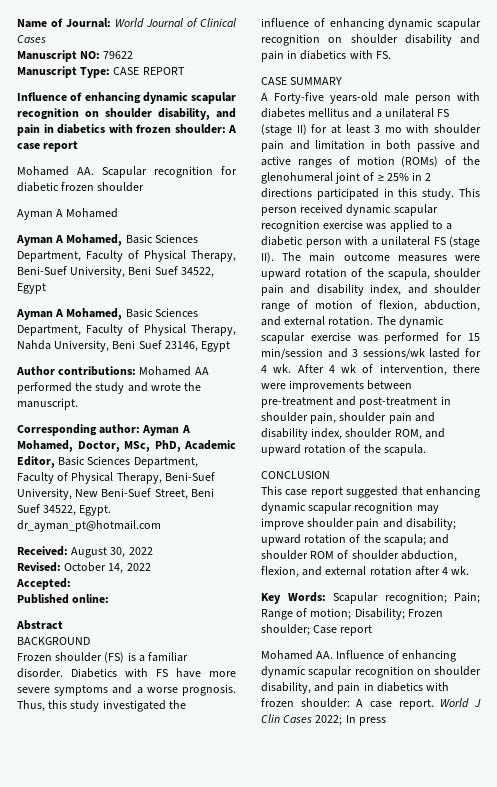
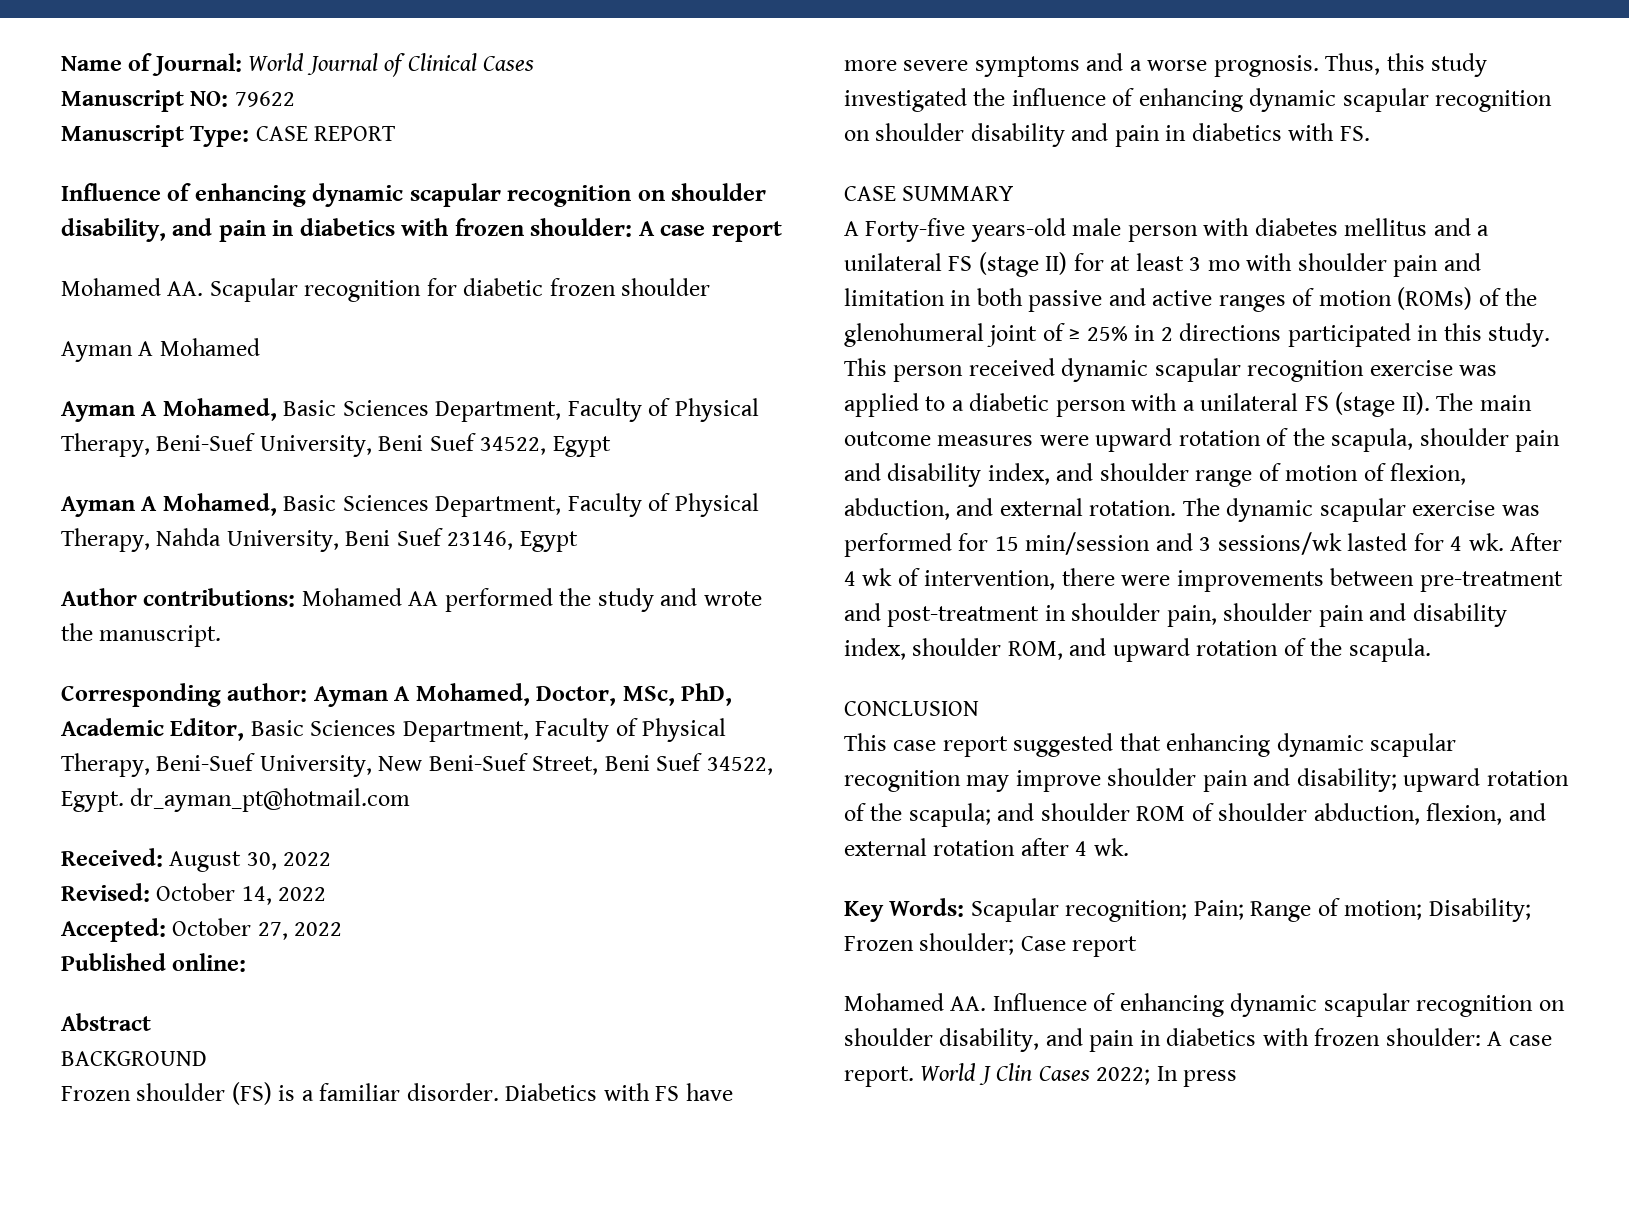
- Accepted:
+ Accepted: October 27, 2022

